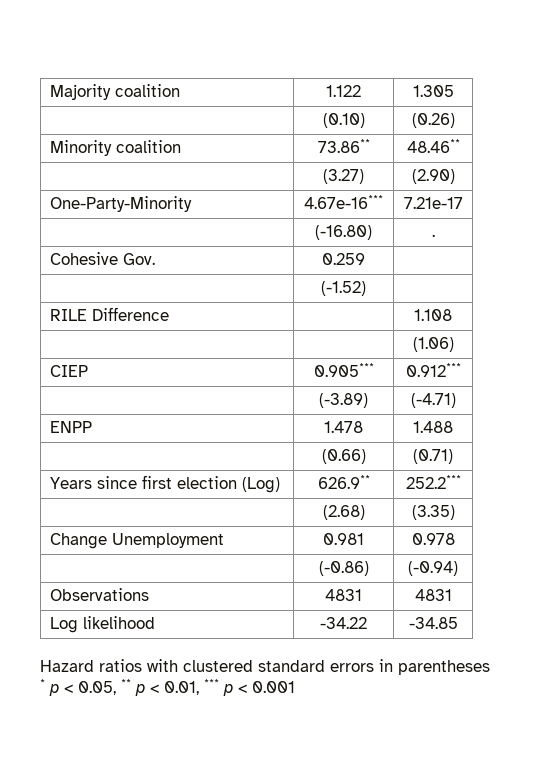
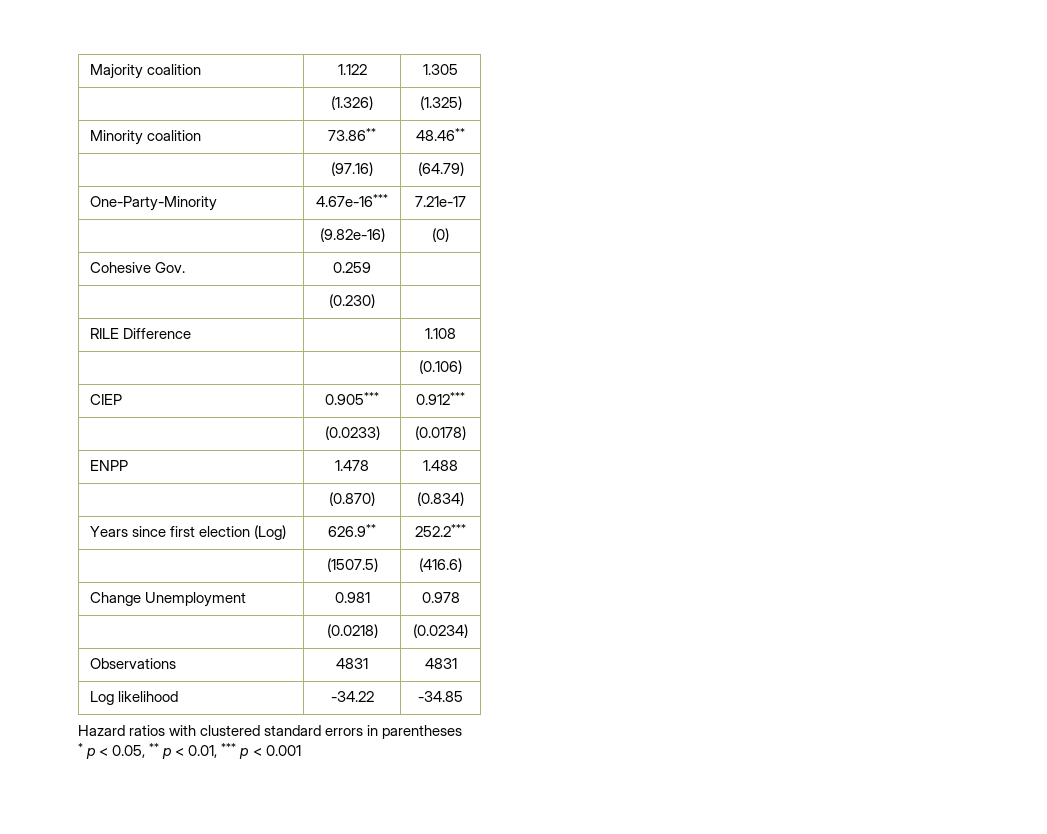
- | (0.10) | (0.26)
+ | (1.326) | (1.325)
- | (3.27) | (2.90)
+ | (97.16) | (64.79)
- | (-16.80) | .
+ | (9.82e-16) | (0)
- | (-1.52) |
+ | (0.230) |
- | | (1.06)
+ | | (0.106)
- | (-3.89) | (-4.71)
+ | (0.0233) | (0.0178)
- | (0.66) | (0.71)
+ | (0.870) | (0.834)
- | (2.68) | (3.35)
+ | (1507.5) | (416.6)
- | (-0.86) | (-0.94)
+ | (0.0218) | (0.0234)

